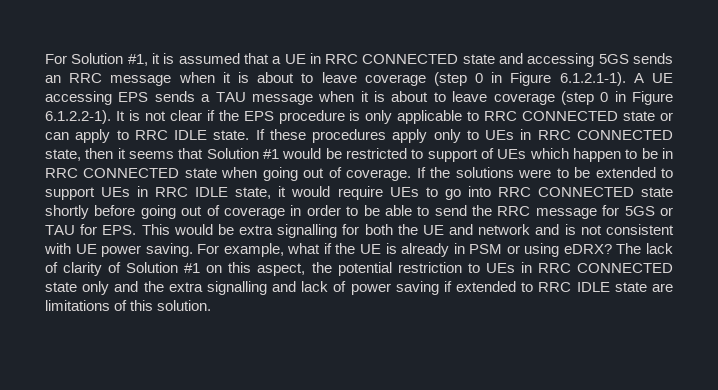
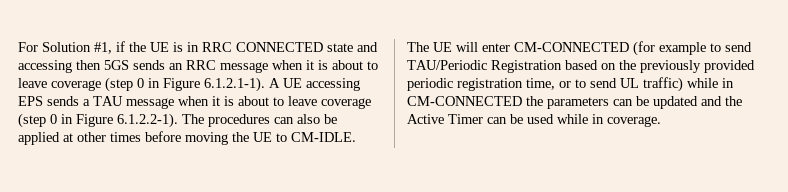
- For Solution #1, it is assumed that a UE in RRC CONNECTED state and accessing 5GS sends an RRC message when it is about to leave coverage (step 0 in Figure 6.1.2.1-1). A UE accessing EPS sends a TAU message when it is about to leave coverage (step 0 in Figure 6.1.2.2-1). It is not clear if the EPS procedure is only applicable to RRC CONNECTED state or can apply to RRC IDLE state. If these procedures apply only to UEs in RRC CONNECTED state, then it seems that Solution #1 would be restricted to support of UEs which happen to be in RRC CONNECTED state when going out of coverage. If the solutions were to be extended to support UEs in RRC IDLE state, it would require UEs to go into RRC CONNECTED state shortly before going out of coverage in order to be able to send the RRC message for 5GS or TAU for EPS. This would be extra signalling for both the UE and network and is not consistent with UE power saving. For example, what if the UE is already in PSM or using eDRX? The lack of clarity of Solution #1 on this aspect, the potential restriction to UEs in RRC CONNECTED state only and the extra signalling and lack of power saving if extended to RRC IDLE state are limitations of this solution.
+ For Solution #1, if the UE is in RRC CONNECTED state and accessing then 5GS sends an RRC message when it is about to leave coverage (step 0 in Figure 6.1.2.1-1). A UE accessing EPS sends a TAU message when it is about to leave coverage (step 0 in Figure 6.1.2.2-1). The procedures can also be applied at other times before moving the UE to CM-IDLE. The UE will enter CM-CONNECTED (for example to send TAU/Periodic Registration based on the previously provided periodic registration time, or to send UL traffic) while in CM-CONNECTED the parameters can be updated and the Active Timer can be used while in coverage.

